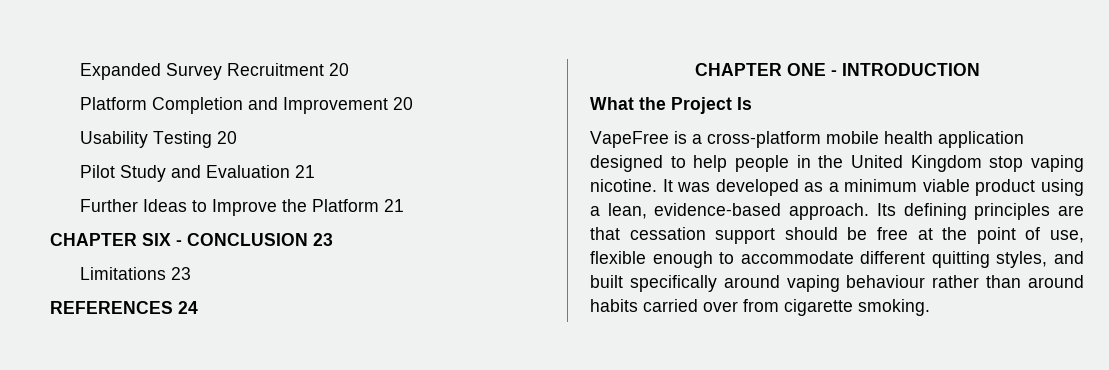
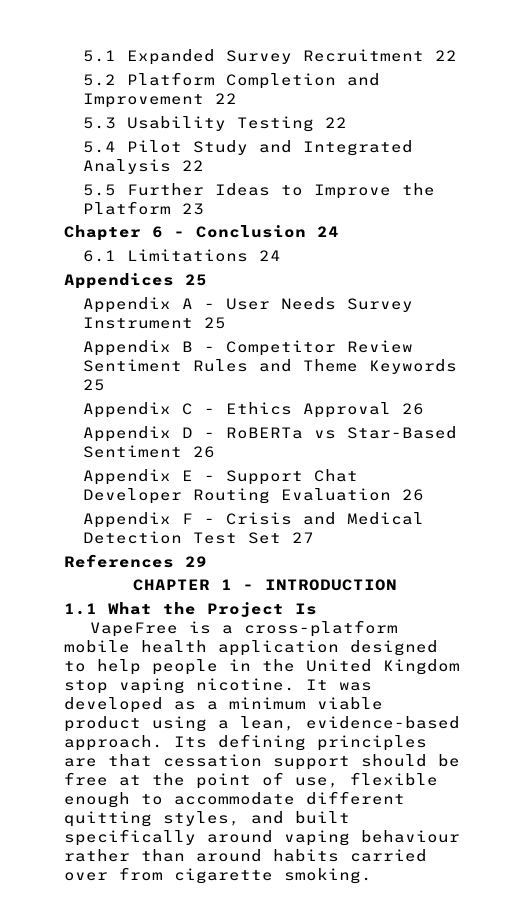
- Expanded Survey Recruitment 20
- Platform Completion and Improvement 20
- Usability Testing 20
- Pilot Study and Evaluation 21
- Further Ideas to Improve the Platform 21
- CHAPTER SIX - CONCLUSION 23
- Limitations 23
- REFERENCES 24
- CHAPTER ONE - INTRODUCTION
+ 5.1 Expanded Survey Recruitment 22
+ 5.2 Platform Completion and Improvement 22
+ 5.3 Usability Testing 22
+ 5.4 Pilot Study and Integrated Analysis 22
+ 5.5 Further Ideas to Improve the Platform 23
+ Chapter 6 - Conclusion 24
+ 6.1 Limitations 24
+ Appendices 25
+ Appendix A - User Needs Survey Instrument 25
+ Appendix B - Competitor Review Sentiment Rules and Theme Keywords 25
+ Appendix C - Ethics Approval 26
+ Appendix D - RoBERTa vs Star-Based Sentiment 26
+ Appendix E - Support Chat Developer Routing Evaluation 26
+ Appendix F - Crisis and Medical Detection Test Set 27
+ References 29
+ CHAPTER 1 - INTRODUCTION
- What the Project Is
+ 1.1 What the Project Is

